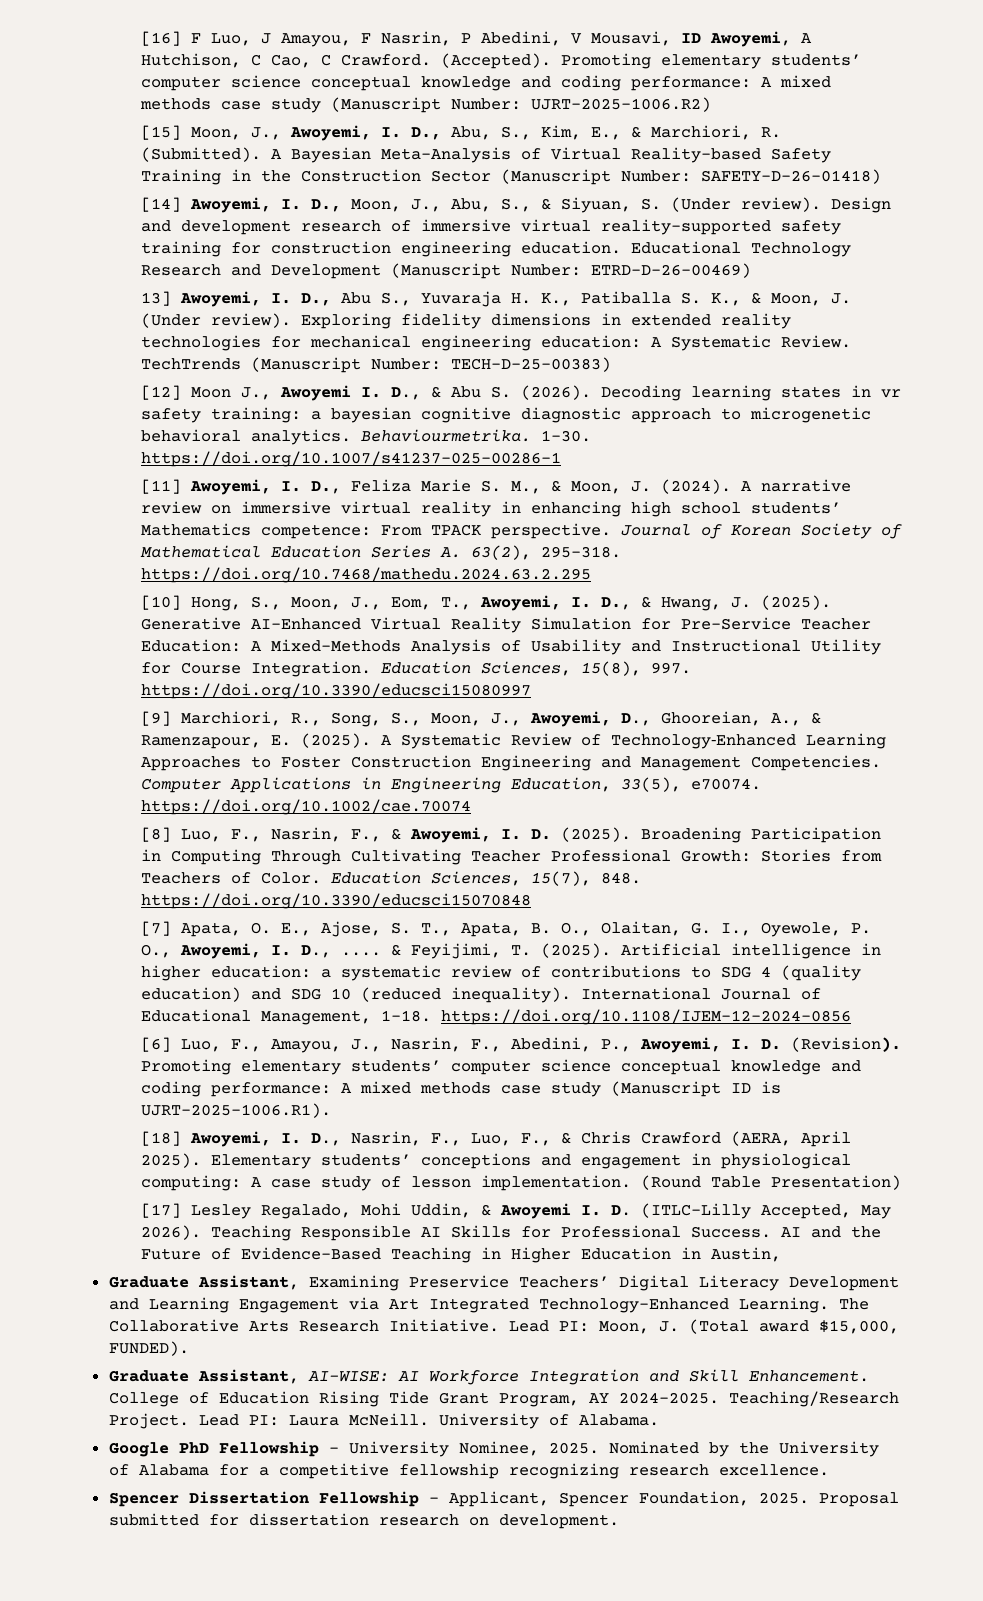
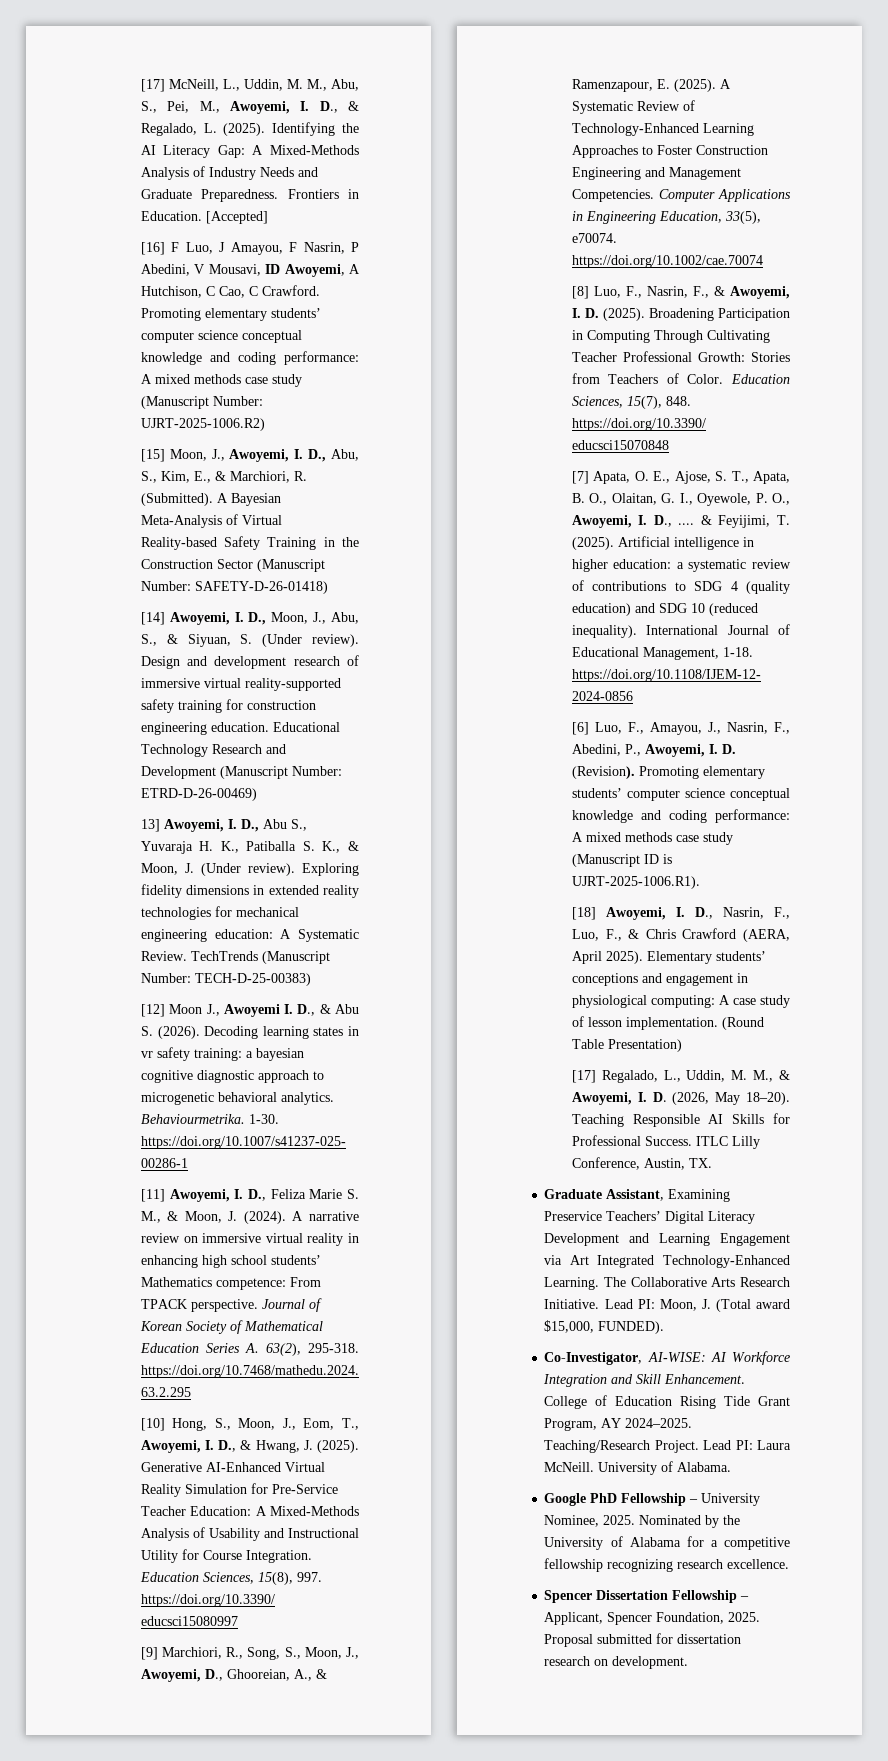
+ [17] McNeill, L., Uddin, M. M., Abu, S., Pei, M., Awoyemi, I. D., & Regalado, L. (2025). Identifying the AI Literacy Gap: A Mixed-Methods Analysis of Industry Needs and Graduate Preparedness. Frontiers in Education. [Accepted]
- (Accepted).
- [17] Lesley Regalado, Mohi Uddin, & Awoyemi I. D. (ITLC-Lilly Accepted, May 2026).
+ [17] Regalado, L., Uddin, M. M., & Awoyemi, I. D. (2026, May 18–20).
- AI and the Future of Evidence-Based Teaching in Higher Education in Austin,
+ ITLC Lilly Conference, Austin, TX.
- Graduate Assistant, AI-WISE: AI Workforce Integration and Skill Enhancement.
+ Co-Investigator, AI-WISE: AI Workforce Integration and Skill Enhancement.

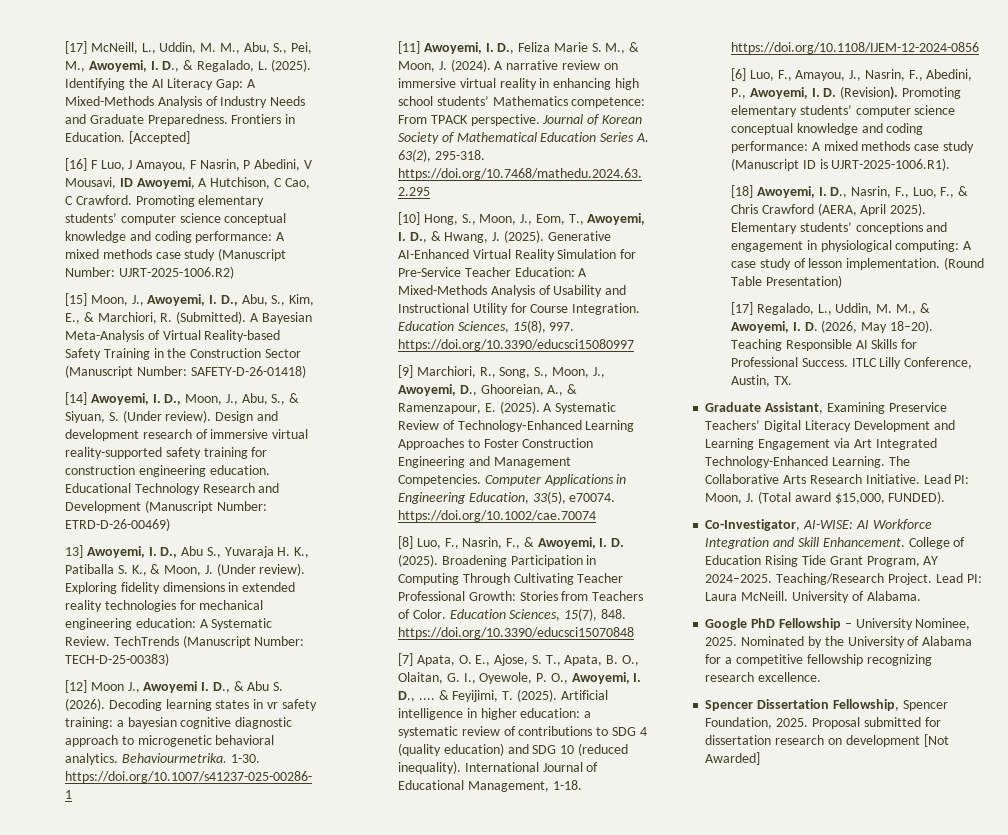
- Spencer Dissertation Fellowship – Applicant, Spencer Foundation, 2025.
+ Spencer Dissertation Fellowship, Spencer Foundation, 2025.
- Proposal submitted for dissertation research on development.
+ Proposal submitted for dissertation research on development [Not Awarded]

